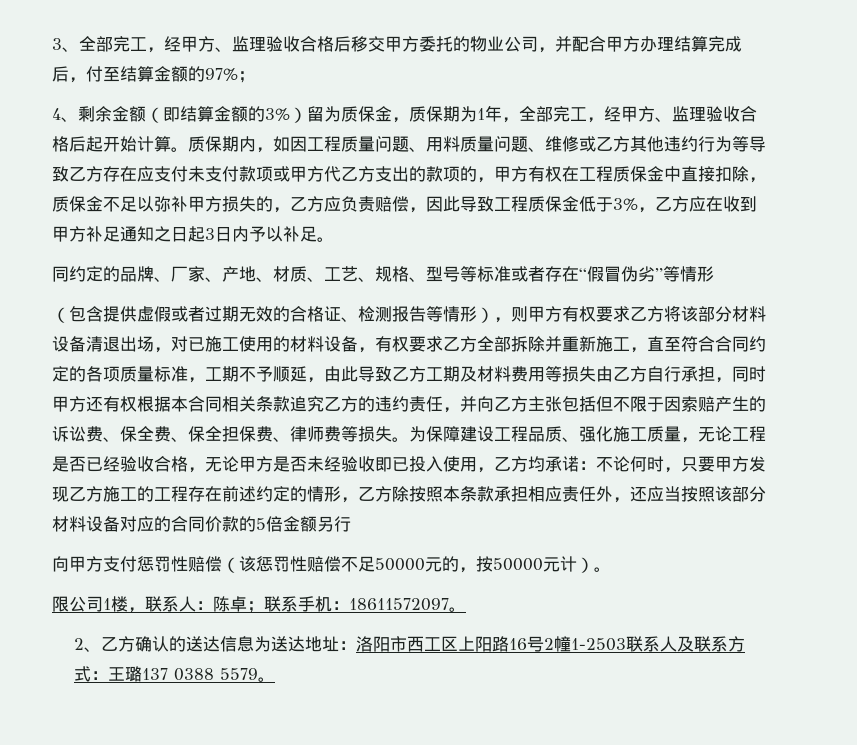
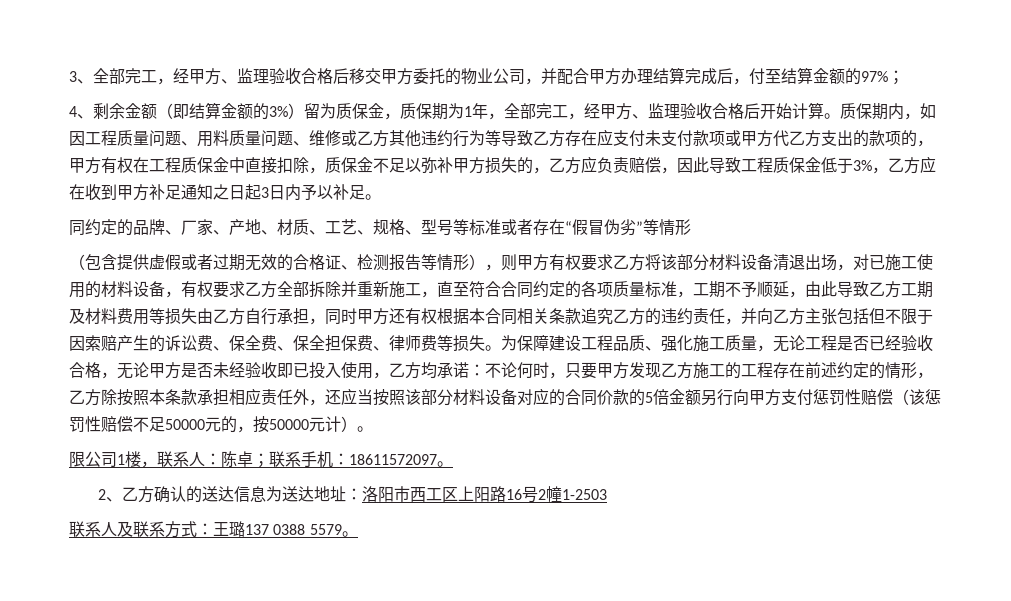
- 4、剩余金额（即结算金额的3%）留为质保金，质保期为1年，全部完工，经甲方、监理验收合格后起开始计算。
+ 4、剩余金额（即结算金额的3%）留为质保金，质保期为1年，全部完工，经甲方、监理验收合格后开始计算。
- 不论何时，只要甲方发现乙方施工的工程存在前述约定的情形，乙方除按照本条款承担相应责任外，还应当按照该部分材料设备对应的合同价款的5倍金额另行
- 向甲方支付惩罚性赔偿（该惩罚性赔偿不足50000元的，按50000元计）。
+ 不论何时，只要甲方发现乙方施工的工程存在前述约定的情形，乙方除按照本条款承担相应责任外，还应当按照该部分材料设备对应的合同价款的5倍金额另行向甲方支付惩罚性赔偿（该惩罚性赔偿不足50000元的，按50000元计）。
- 2、乙方确认的送达信息为送达地址：洛阳市西工区上阳路16号2幢1-2503联系人及联系方式：王璐137 0388 5579。
+ 2、乙方确认的送达信息为送达地址：洛阳市西工区上阳路16号2幢1-2503
+ 联系人及联系方式：王璐137 0388 5579。

